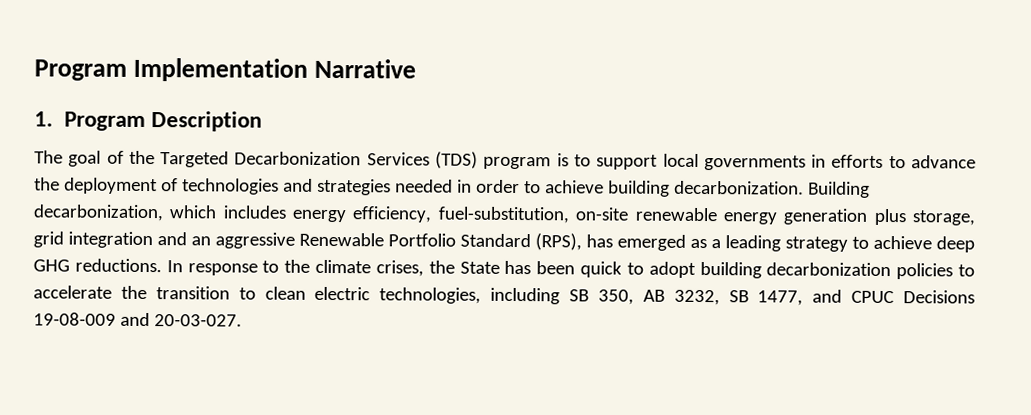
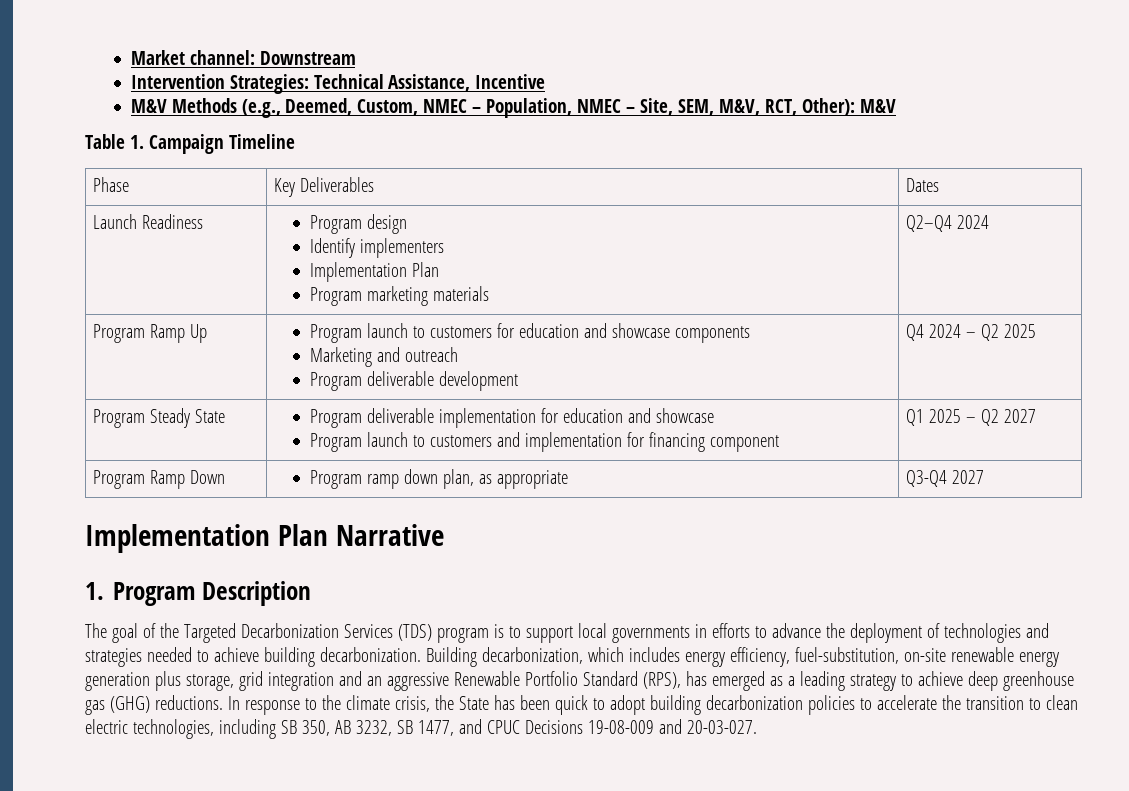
- Program Implementation Narrative
+ Market channel: Downstream
+ Intervention Strategies: Technical Assistance, Incentive
+ M&V Methods (e.g., Deemed, Custom, NMEC – Population, NMEC – Site, SEM, M&V, RCT, Other): M&V
+ Table 1. Campaign Timeline
+ Phase | Key Deliverables | Dates
+ Launch Readiness | Program design
+ Identify implementers
+ Implementation Plan
+ Program marketing materials | Q2–Q4 2024
+ Program Ramp Up | Program launch to customers for education and showcase components
+ Marketing and outreach
+ Program deliverable development | Q4 2024 – Q2 2025
+ Program Steady State | Program deliverable implementation for education and showcase
+ Program launch to customers and implementation for financing component | Q1 2025 – Q2 2027
+ Program Ramp Down | Program ramp down plan, as appropriate | Q3-Q4 2027
+ Implementation Plan Narrative
- The goal of the Targeted Decarbonization Services (TDS) program is to support local governments in efforts to advance the deployment of technologies and strategies needed in order to achieve building decarbonization.
+ The goal of the Targeted Decarbonization Services (TDS) program is to support local governments in efforts to advance the deployment of technologies and strategies needed to achieve building decarbonization.
- Building decarbonization, which includes energy efficiency, fuel-substitution, on-site renewable energy generation plus storage, grid integration and an aggressive Renewable Portfolio Standard (RPS), has emerged as a leading strategy to achieve deep GHG reductions.
+ Building decarbonization, which includes energy efficiency, fuel-substitution, on-site renewable energy generation plus storage, grid integration and an aggressive Renewable Portfolio Standard (RPS), has emerged as a leading strategy to achieve deep greenhouse gas (GHG) reductions.
- In response to the climate crises, the State has been quick to adopt building decarbonization policies to accelerate the transition to clean electric technologies, including SB 350, AB 3232, SB 1477, and CPUC Decisions 19-08-009 and 20-03-027.
+ In response to the climate crisis, the State has been quick to adopt building decarbonization policies to accelerate the transition to clean electric technologies, including SB 350, AB 3232, SB 1477, and CPUC Decisions 19-08-009 and 20-03-027.

